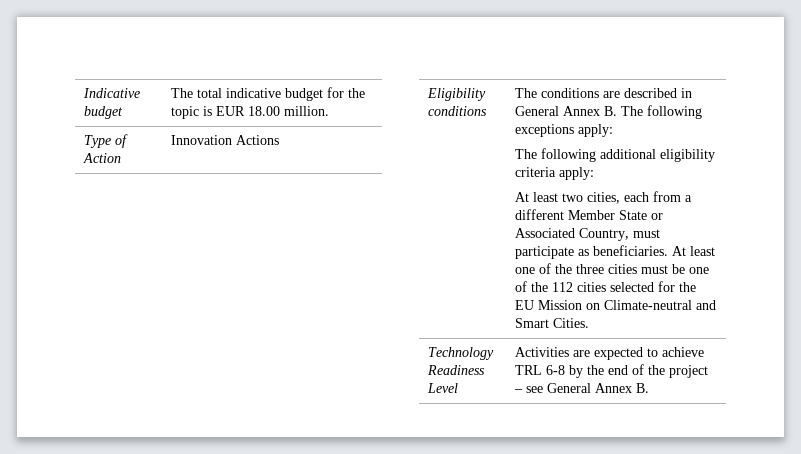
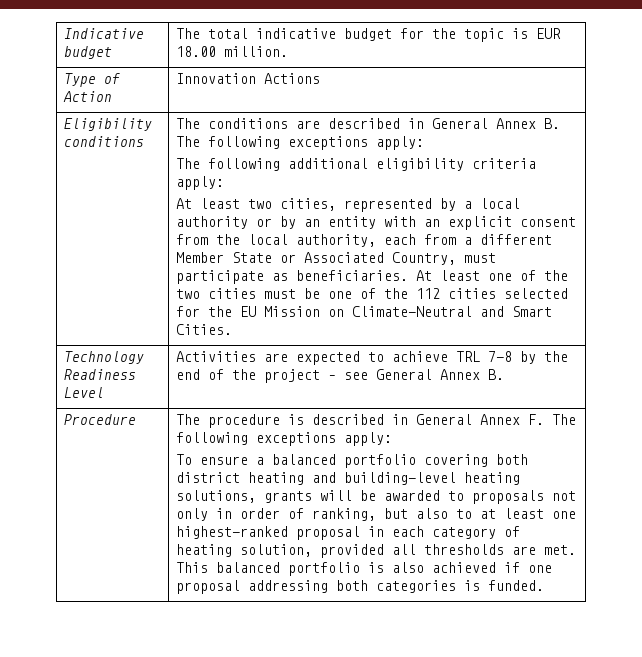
- At least two cities, each from a different Member State or Associated Country, must participate as beneficiaries.
+ At least two cities, represented by a local authority or by an entity with an explicit consent from the local authority, each from a different Member State or Associated Country, must participate as beneficiaries.
- At least one of the three cities must be one of the 112 cities selected for the EU Mission on Climate-neutral and Smart Cities.
+ At least one of the two cities must be one of the 112 cities selected for the EU Mission on Climate-Neutral and Smart Cities.
- Technology Readiness Level | Activities are expected to achieve TRL 6-8 by the end of the project – see General Annex B.
+ Technology Readiness Level | Activities are expected to achieve TRL 7-8 by the end of the project – see General Annex B.
+ Procedure | The procedure is described in General Annex F. The following exceptions apply:
+ To ensure a balanced portfolio covering both district heating and building-level heating solutions, grants will be awarded to proposals not only in order of ranking, but also to at least one highest-ranked proposal in each category of heating solution, provided all thresholds are met. This balanced portfolio is also achieved if one proposal addressing both categories is funded.

